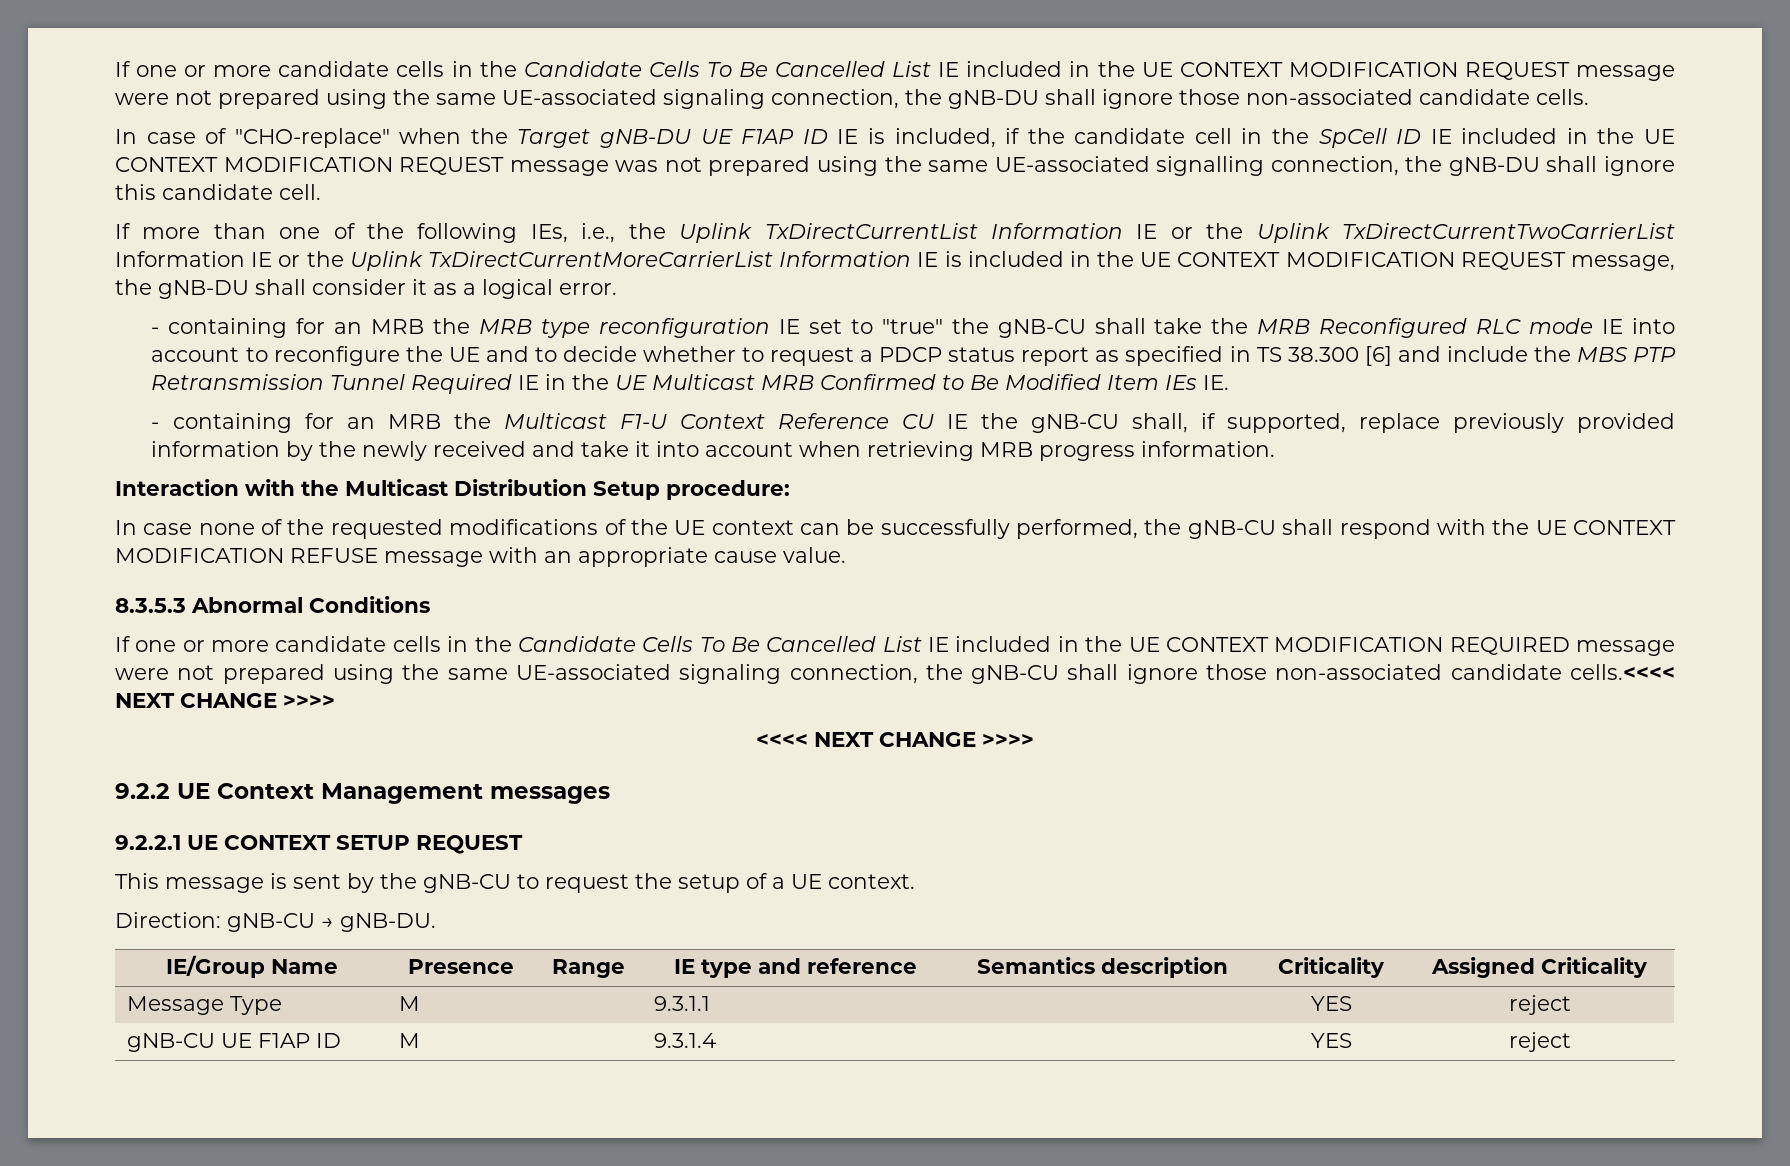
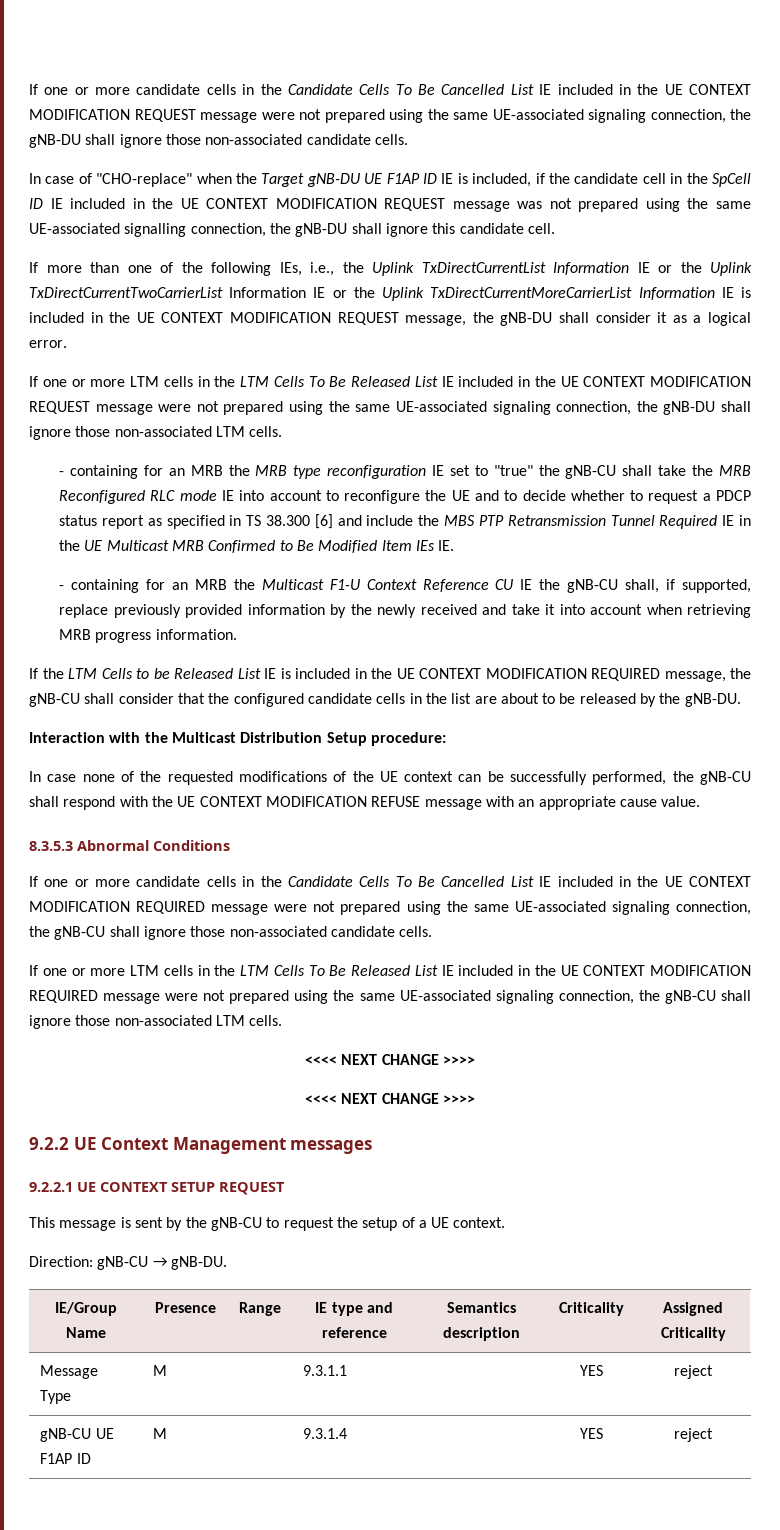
+ If one or more LTM cells in the LTM Cells To Be Released List IE included in the UE CONTEXT MODIFICATION REQUEST message were not prepared using the same UE-associated signaling connection, the gNB-DU shall ignore those non-associated LTM cells.
+ If the LTM Cells to be Released List IE is included in the UE CONTEXT MODIFICATION REQUIRED message, the gNB-CU shall consider that the configured candidate cells in the list are about to be released by the gNB-DU.
- If one or more candidate cells in the Candidate Cells To Be Cancelled List IE included in the UE CONTEXT MODIFICATION REQUIRED message were not prepared using the same UE-associated signaling connection, the gNB-CU shall ignore those non-associated candidate cells.<<<< NEXT CHANGE >>>>
+ If one or more candidate cells in the Candidate Cells To Be Cancelled List IE included in the UE CONTEXT MODIFICATION REQUIRED message were not prepared using the same UE-associated signaling connection, the gNB-CU shall ignore those non-associated candidate cells.
+ If one or more LTM cells in the LTM Cells To Be Released List IE included in the UE CONTEXT MODIFICATION REQUIRED message were not prepared using the same UE-associated signaling connection, the gNB-CU shall ignore those non-associated LTM cells.
+ <<<< NEXT CHANGE >>>>

